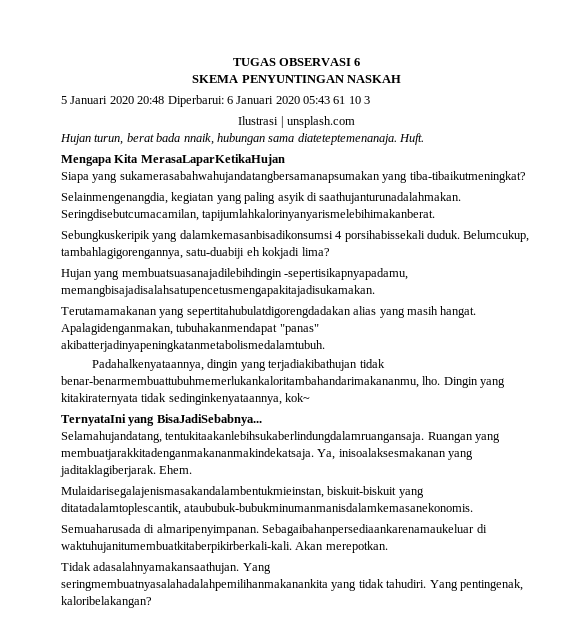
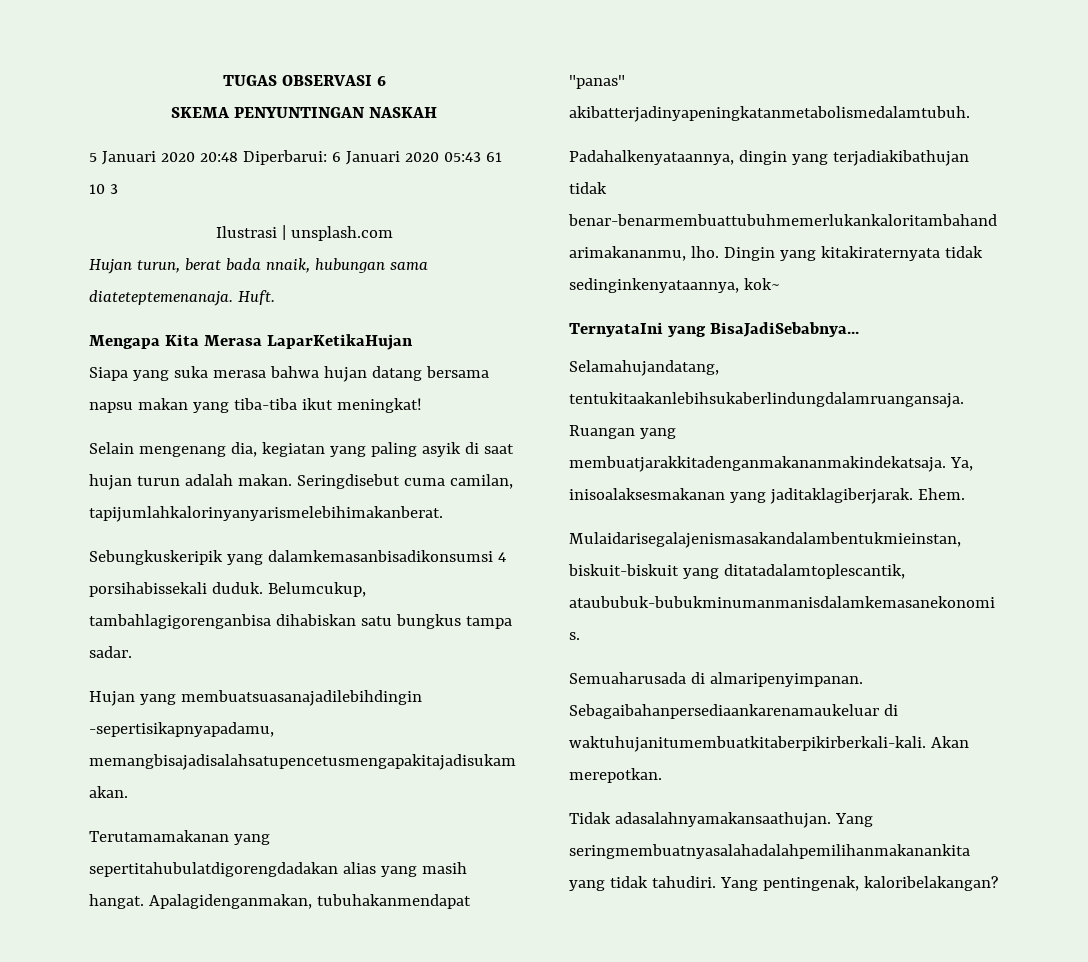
- Mengapa Kita MerasaLaparKetikaHujan
+ Mengapa Kita Merasa LaparKetikaHujan
- Siapa yang sukamerasabahwahujandatangbersamanapsumakan yang tiba-tibaikutmeningkat?
- Selainmengenangdia, kegiatan yang paling asyik di saathujanturunadalahmakan. Seringdisebutcumacamilan, tapijumlahkalorinyanyarismelebihimakanberat.
+ Siapa yang suka merasa bahwa hujan datang bersama napsu makan yang tiba-tiba ikut meningkat!
+ Selain mengenang dia, kegiatan yang paling asyik di saat hujan turun adalah makan. Seringdisebut cuma camilan, tapijumlahkalorinyanyarismelebihimakanberat.
- Belumcukup, tambahlagigorengannya, satu-duabiji eh kokjadi lima?
+ Belumcukup, tambahlagigorenganbisa dihabiskan satu bungkus tampa sadar.

